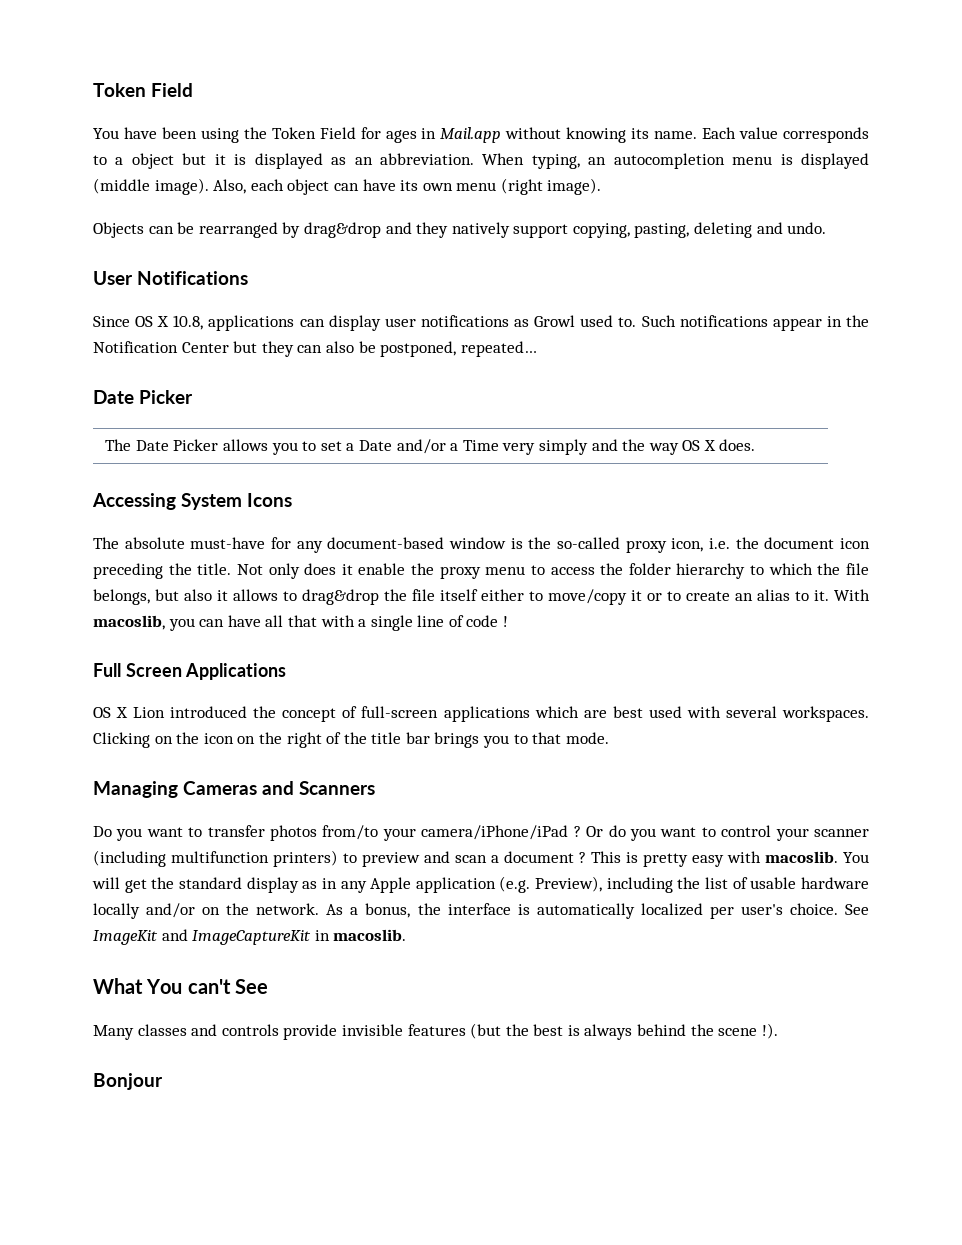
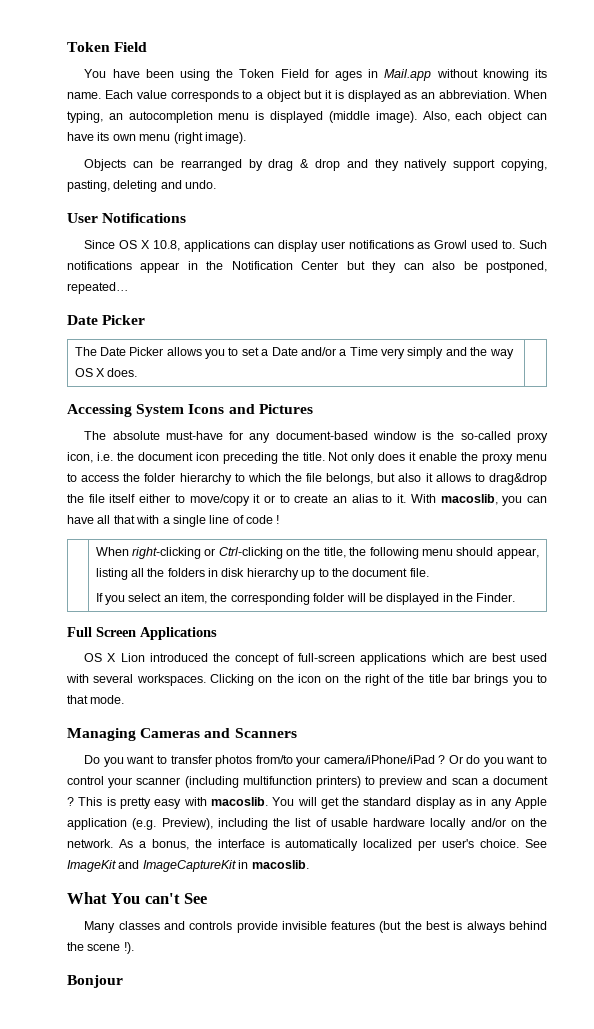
- Objects can be rearranged by drag&drop and they natively support copying, pasting, deleting and undo.
+ Objects can be rearranged by drag & drop and they natively support copying, pasting, deleting and undo.
- Accessing System Icons
+ Accessing System Icons and Pictures
+ | When right-clicking or Ctrl-clicking on the title, the following menu should appear, listing all the folders in disk hierarchy up to the document file.
+ If you select an item, the corresponding folder will be displayed in the Finder.

